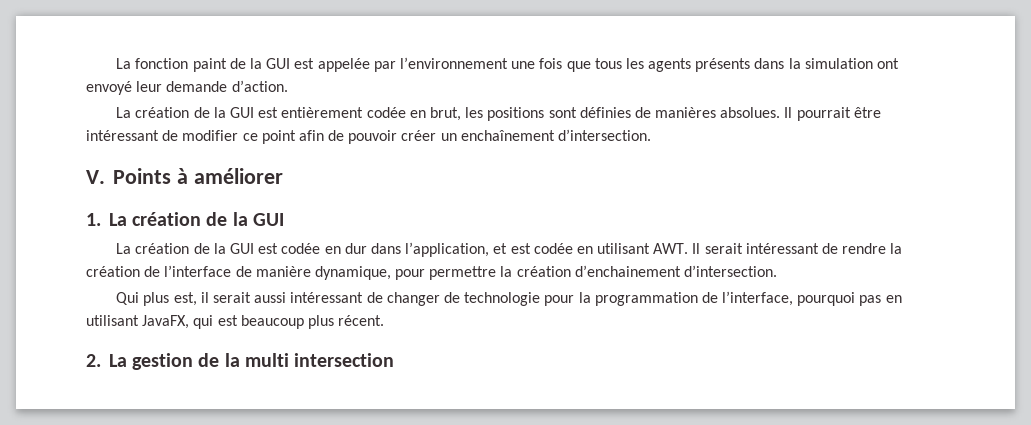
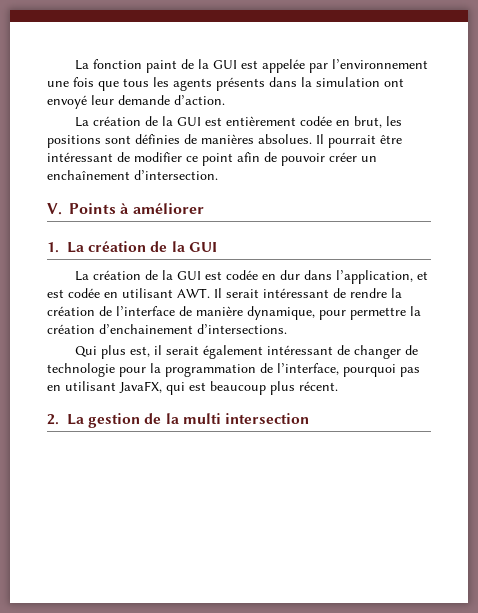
- La création de la GUI est codée en dur dans l’application, et est codée en utilisant AWT. Il serait intéressant de rendre la création de l’interface de manière dynamique, pour permettre la création d’enchainement d’intersection.
+ La création de la GUI est codée en dur dans l’application, et est codée en utilisant AWT. Il serait intéressant de rendre la création de l’interface de manière dynamique, pour permettre la création d’enchainement d’intersections.
- Qui plus est, il serait aussi intéressant de changer de technologie pour la programmation de l’interface, pourquoi pas en utilisant JavaFX, qui est beaucoup plus récent.
+ Qui plus est, il serait également intéressant de changer de technologie pour la programmation de l’interface, pourquoi pas en utilisant JavaFX, qui est beaucoup plus récent.

